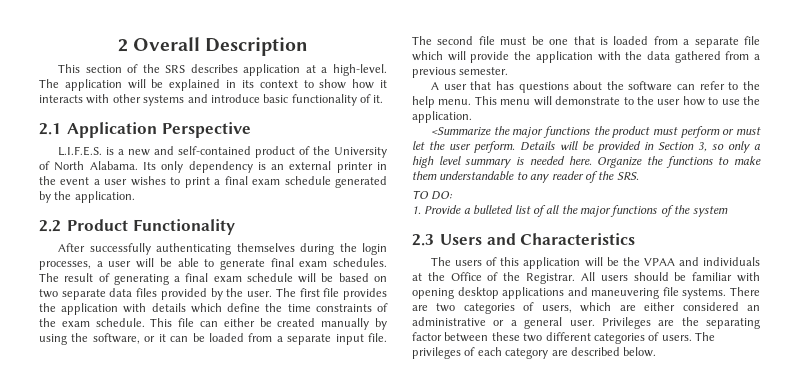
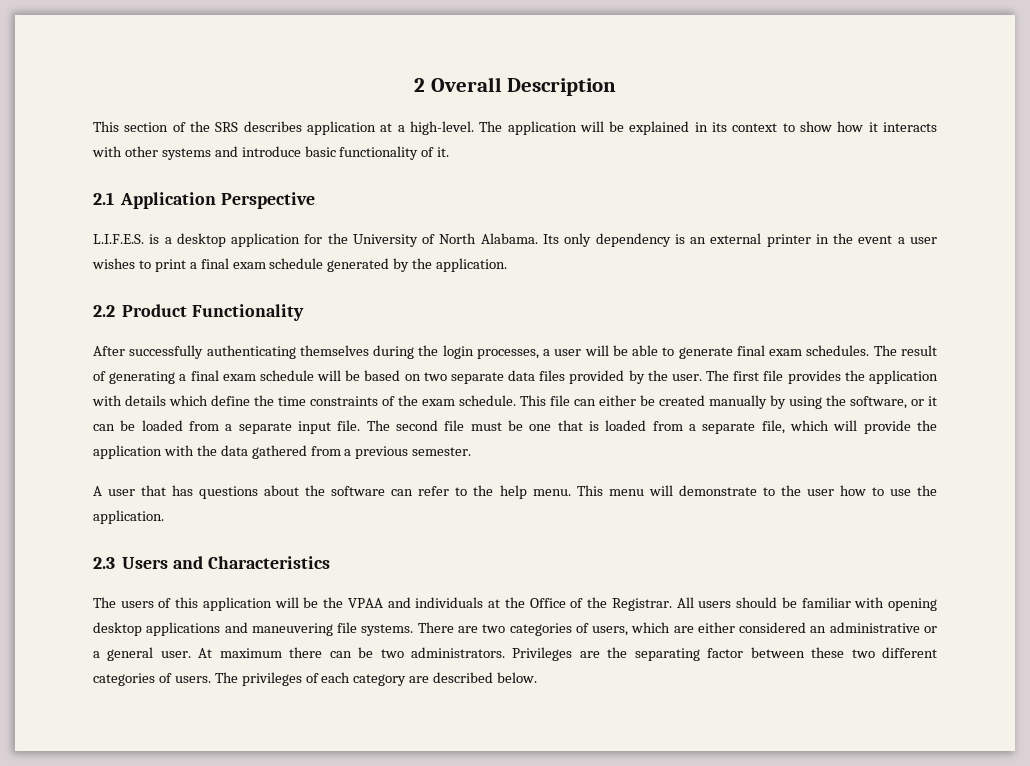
- L.I.F.E.S. is a new and self-contained product of the University of North Alabama.
+ L.I.F.E.S. is a desktop application for the University of North Alabama.
- The second file must be one that is loaded from a separate file which will provide the application with the data gathered from a previous semester.
+ The second file must be one that is loaded from a separate file, which will provide the application with the data gathered from a previous semester.
- <Summarize the major functions the product must perform or must let the user perform. Details will be provided in Section 3, so only a high level summary is needed here. Organize the functions to make them understandable to any reader of the SRS.
- TO DO:
- 1. Provide a bulleted list of all the major functions of the system
+ At maximum there can be two administrators.

